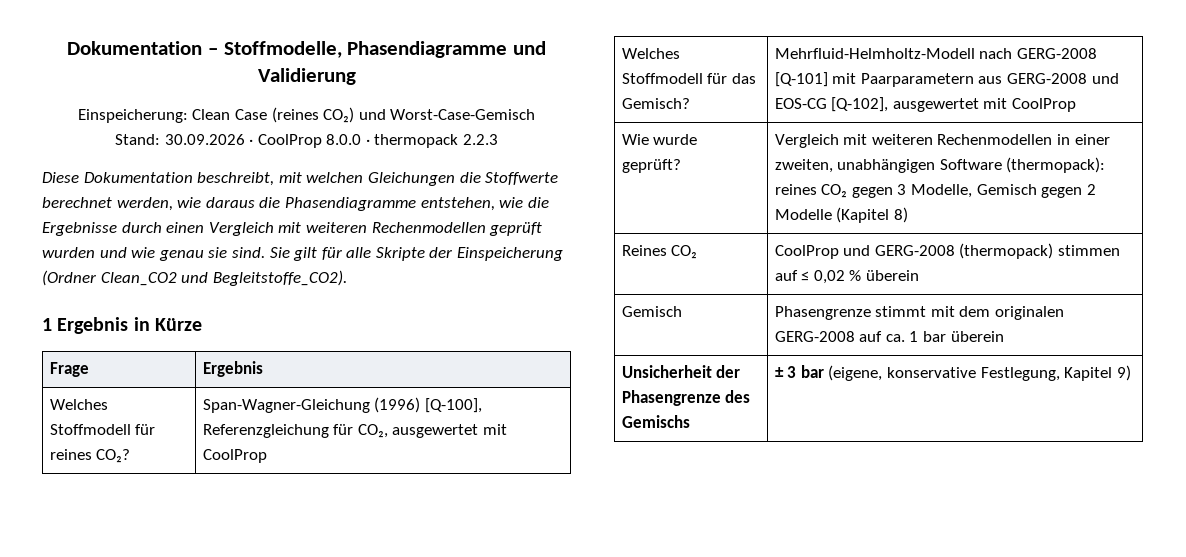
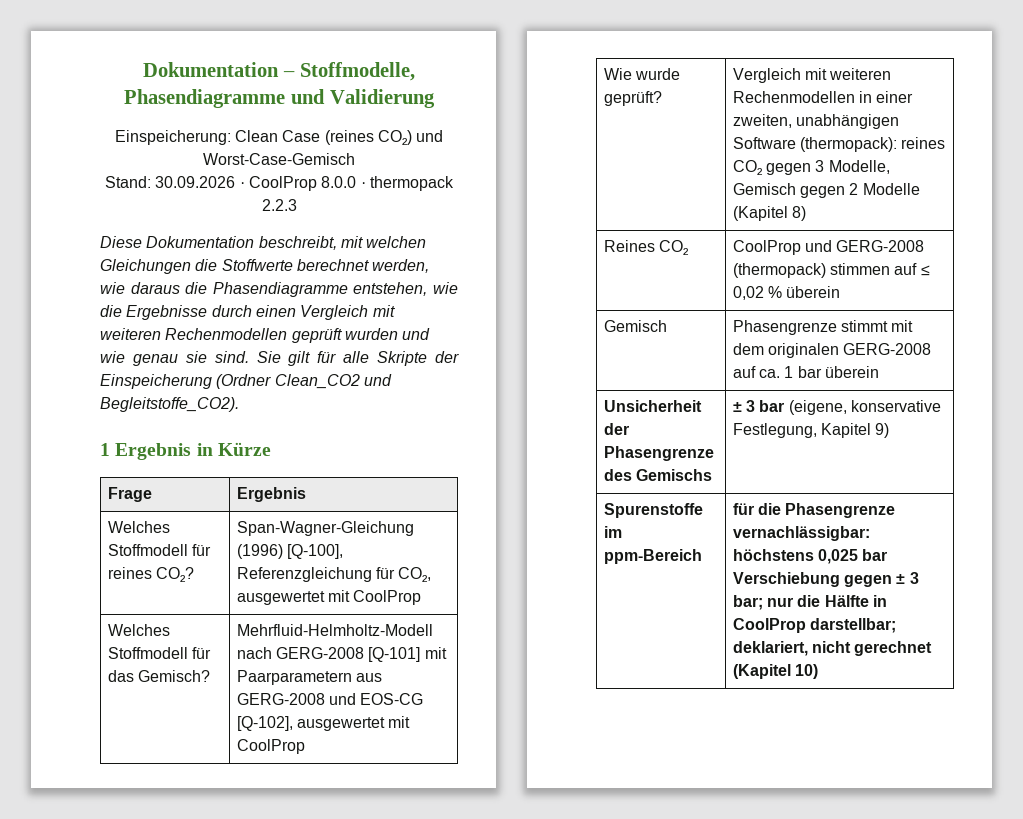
+ Spurenstoffe im ppm-Bereich | für die Phasengrenze vernachlässigbar: höchstens 0,025 bar Verschiebung gegen ± 3 bar; nur die Hälfte in CoolProp darstellbar; deklariert, nicht gerechnet (Kapitel 10)

